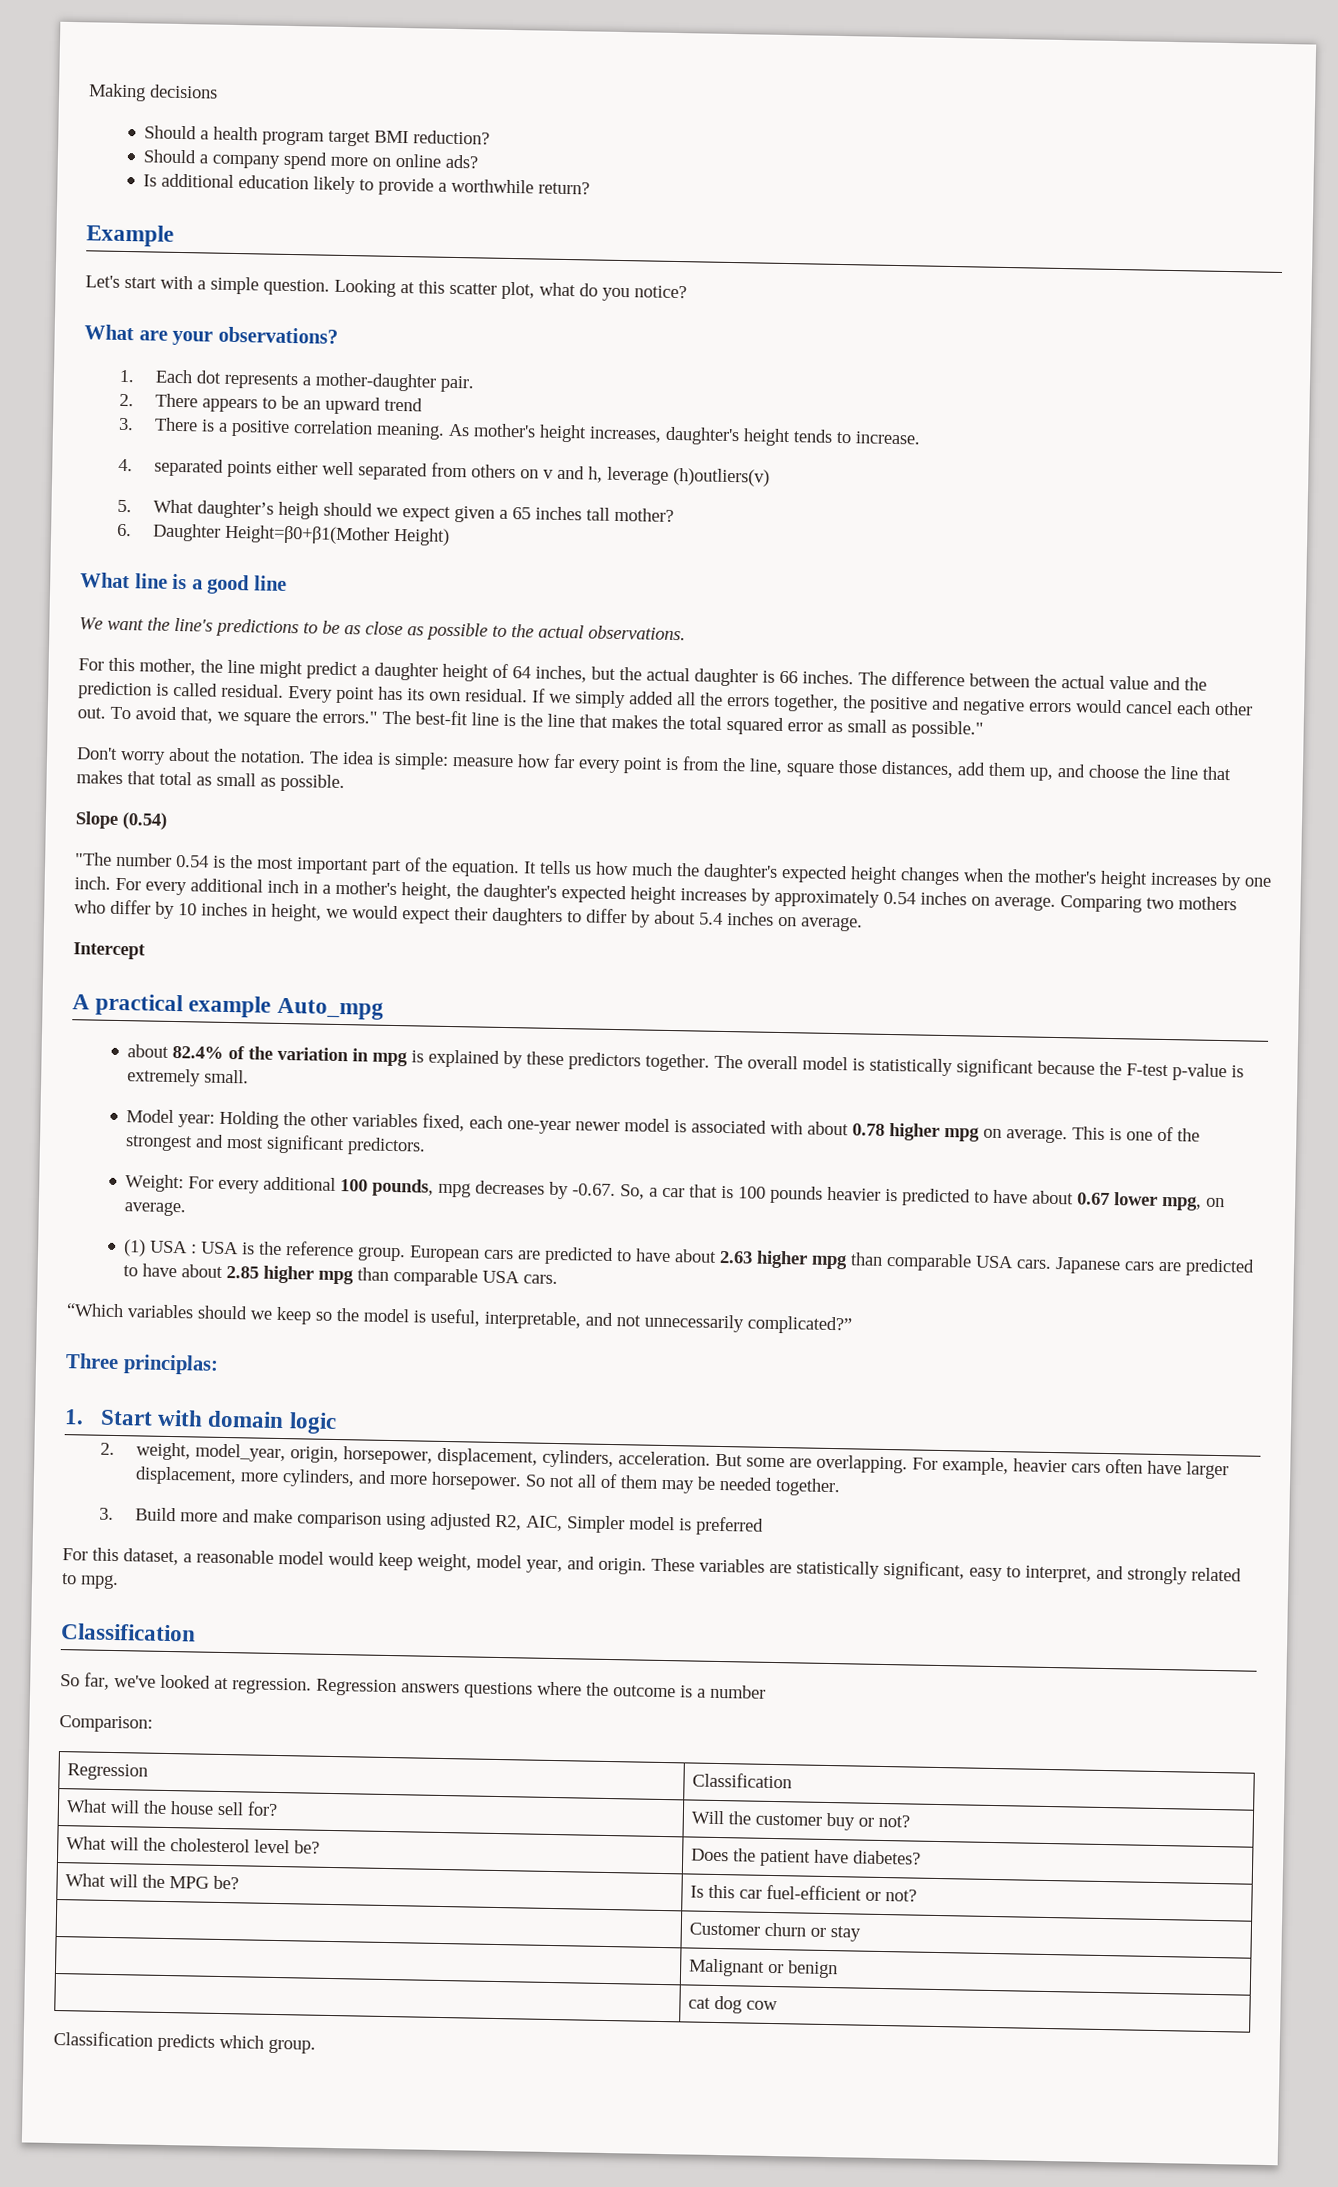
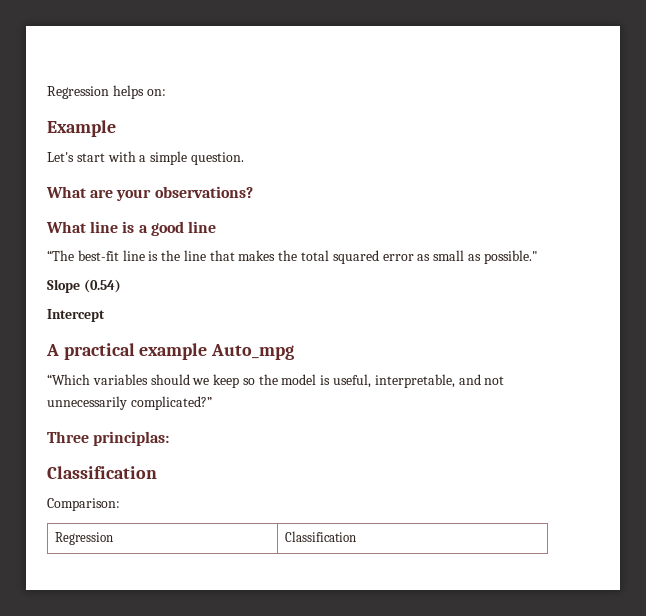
- Making decisions
- Should a health program target BMI reduction?
- Should a company spend more on online ads?
- Is additional education likely to provide a worthwhile return?
+ Regression helps on:
- Let's start with a simple question. Looking at this scatter plot, what do you notice?
+ Let's start with a simple question.
  What are your observations?
- 1. Each dot represents a mother-daughter pair.
- 2. There appears to be an upward trend
- 3. There is a positive correlation meaning. As mother's height increases, daughter's height tends to increase.
- 4. separated points either well separated from others on v and h, leverage (h)outliers(v)
- 5. What daughter’s heigh should we expect given a 65 inches tall mother?
- 6. Daughter Height=β0+β1(Mother Height)
- We want the line's predictions to be as close as possible to the actual observations.
- For this mother, the line might predict a daughter height of 64 inches, but the actual daughter is 66 inches. The difference between the actual value and the prediction is called residual. Every point has its own residual. If we simply added all the errors together, the positive and negative errors would cancel each other out. To avoid that, we square the errors." The best-fit line is the line that makes the total squared error as small as possible."
+ “The best-fit line is the line that makes the total squared error as small as possible."
- Don't worry about the notation. The idea is simple: measure how far every point is from the line, square those distances, add them up, and choose the line that makes that total as small as possible.
  Slope (0.54)
- "The number 0.54 is the most important part of the equation. It tells us how much the daughter's expected height changes when the mother's height increases by one inch. For every additional inch in a mother's height, the daughter's expected height increases by approximately 0.54 inches on average. Comparing two mothers who differ by 10 inches in height, we would expect their daughters to differ by about 5.4 inches on average.
- about 82.4% of the variation in mpg is explained by these predictors together. The overall model is statistically significant because the F-test p-value is extremely small.
- Model year: Holding the other variables fixed, each one-year newer model is associated with about 0.78 higher mpg on average. This is one of the strongest and most significant predictors.
- Weight: For every additional 100 pounds, mpg decreases by -0.67. So, a car that is 100 pounds heavier is predicted to have about 0.67 lower mpg, on average.
- (1) USA : USA is the reference group. European cars are predicted to have about 2.63 higher mpg than comparable USA cars. Japanese cars are predicted to have about 2.85 higher mpg than comparable USA cars.
  Three principlas:
- 1. Start with domain logic
- 2. weight, model_year, origin, horsepower, displacement, cylinders, acceleration. But some are overlapping. For example, heavier cars often have larger displacement, more cylinders, and more horsepower. So not all of them may be needed together.
- 3. Build more and make comparison using adjusted R2, AIC, Simpler model is preferred
- For this dataset, a reasonable model would keep weight, model year, and origin. These variables are statistically significant, easy to interpret, and strongly related to mpg.
  Classification
- So far, we've looked at regression. Regression answers questions where the outcome is a number
  Comparison:
  Regression | Classification
- What will the house sell for? | Will the customer buy or not?
- What will the cholesterol level be? | Does the patient have diabetes?
- What will the MPG be? | Is this car fuel-efficient or not?
- | Customer churn or stay
- | Malignant or benign
- | cat dog cow
- Classification predicts which group.

